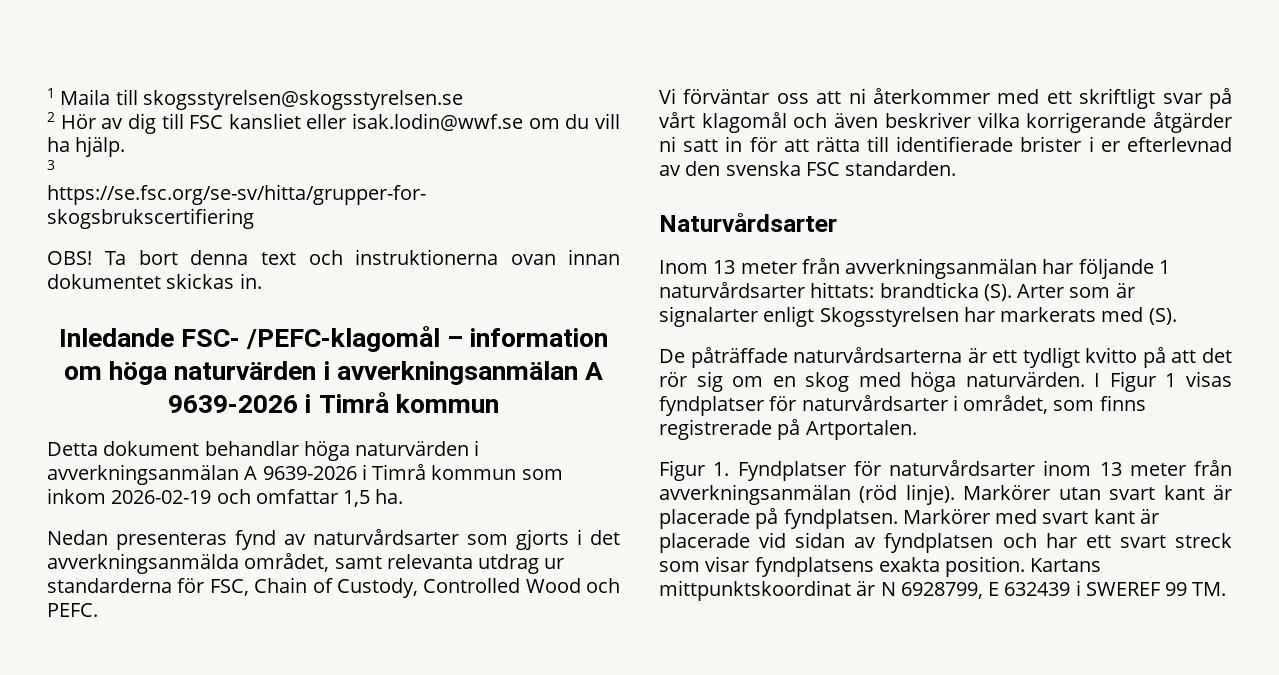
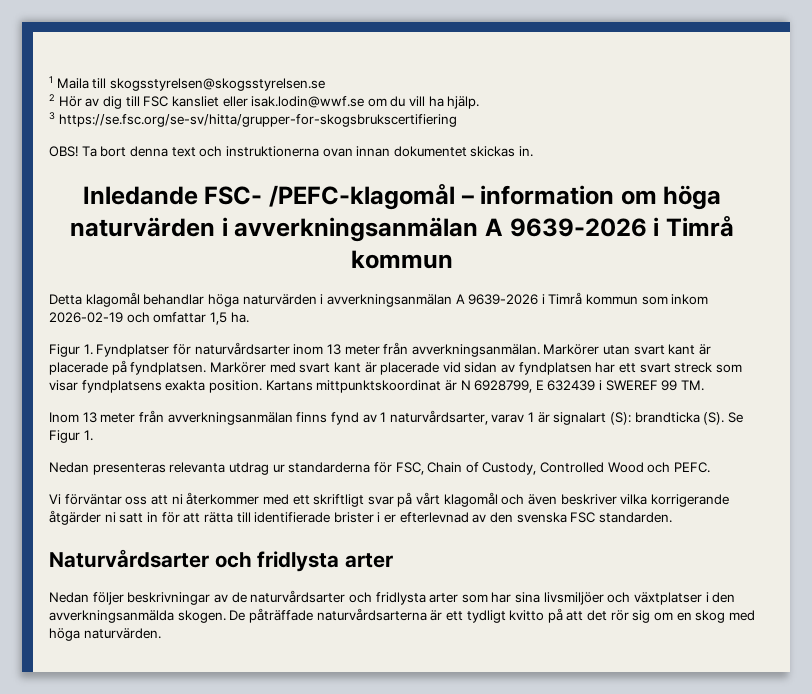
- Detta dokument behandlar höga naturvärden i avverkningsanmälan A 9639-2026 i Timrå kommun som inkom 2026-02-19 och omfattar 1,5 ha.
+ Detta klagomål behandlar höga naturvärden i avverkningsanmälan A 9639-2026 i Timrå kommun som inkom 2026-02-19 och omfattar 1,5 ha.
- Nedan presenteras fynd av naturvårdsarter som gjorts i det avverkningsanmälda området, samt relevanta utdrag ur standarderna för FSC, Chain of Custody, Controlled Wood och PEFC.
+ Figur 1. Fyndplatser för naturvårdsarter inom 13 meter från avverkningsanmälan. Markörer utan svart kant är placerade på fyndplatsen. Markörer med svart kant är placerade vid sidan av fyndplatsen har ett svart streck som visar fyndplatsens exakta position. Kartans mittpunktskoordinat är N 6928799, E 632439 i SWEREF 99 TM.
+ Inom 13 meter från avverkningsanmälan finns fynd av 1 naturvårdsarter, varav 1 är signalart (S): brandticka (S). Se Figur 1.
+ Nedan presenteras relevanta utdrag ur standarderna för FSC, Chain of Custody, Controlled Wood och PEFC.
- Naturvårdsarter
- Inom 13 meter från avverkningsanmälan har följande 1 naturvårdsarter hittats: brandticka (S). Arter som är signalarter enligt Skogsstyrelsen har markerats med (S).
- De påträffade naturvårdsarterna är ett tydligt kvitto på att det rör sig om en skog med höga naturvärden. I Figur 1 visas fyndplatser för naturvårdsarter i området, som finns registrerade på Artportalen.
- Figur 1. Fyndplatser för naturvårdsarter inom 13 meter från avverkningsanmälan (röd linje). Markörer utan svart kant är placerade på fyndplatsen. Markörer med svart kant är placerade vid sidan av fyndplatsen och har ett svart streck som visar fyndplatsens exakta position. Kartans mittpunktskoordinat är N 6928799, E 632439 i SWEREF 99 TM.
+ Naturvårdsarter och fridlysta arter
+ Nedan följer beskrivningar av de naturvårdsarter och fridlysta arter som har sina livsmiljöer och växtplatser i den avverkningsanmälda skogen. De påträffade naturvårdsarterna är ett tydligt kvitto på att det rör sig om en skog med höga naturvärden.

